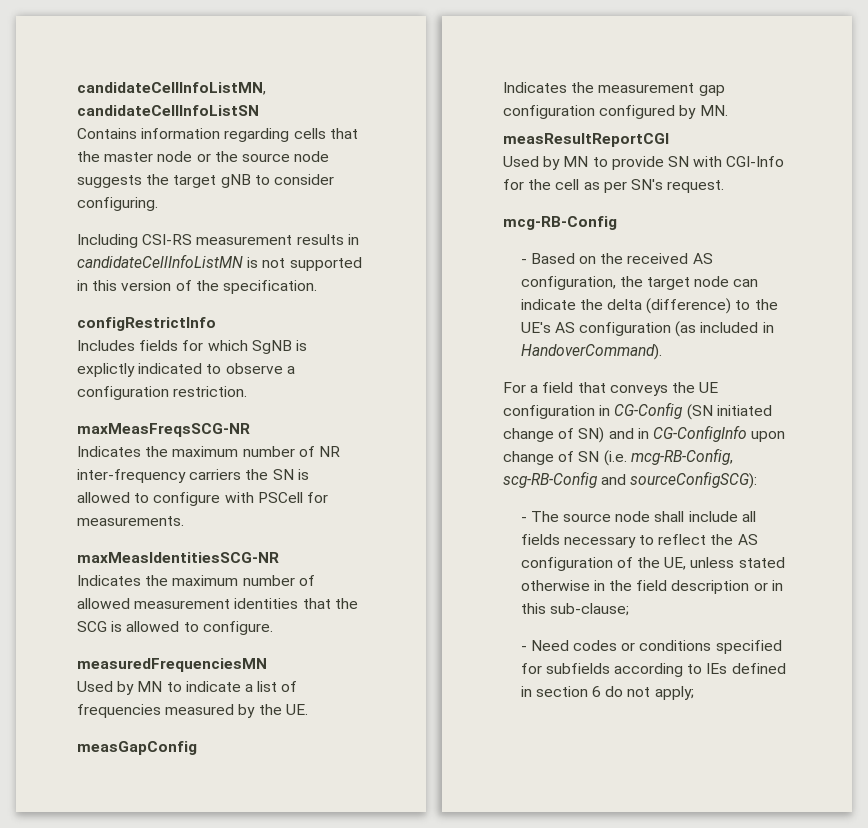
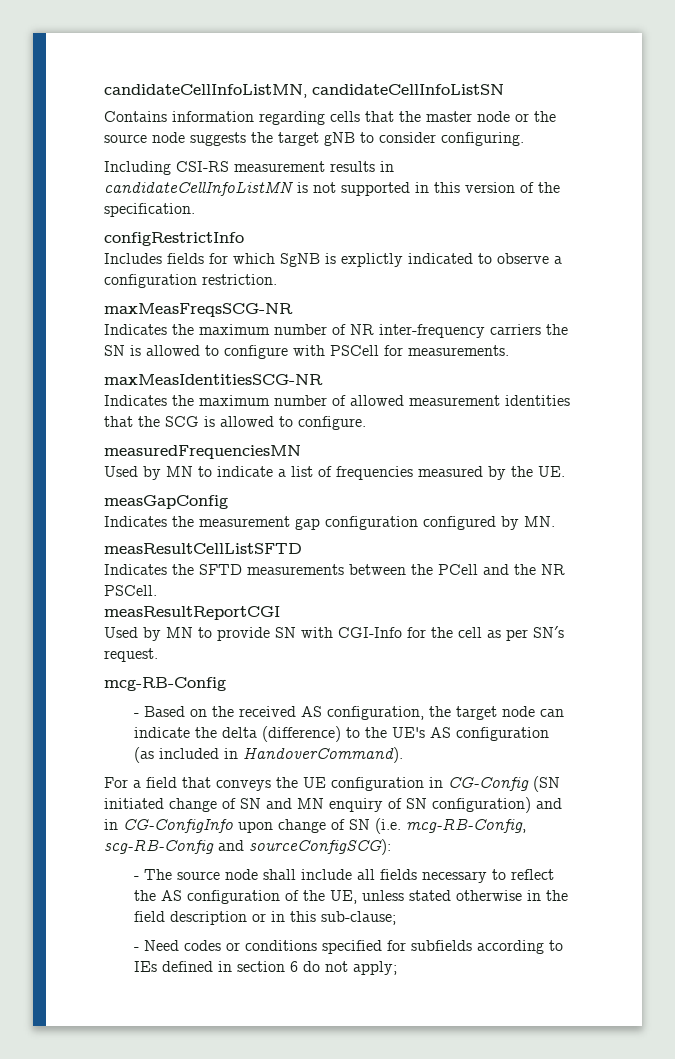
+ measResultCellListSFTD
+ Indicates the SFTD measurements between the PCell and the NR PSCell.
- For a field that conveys the UE configuration in CG-Config (SN initiated change of SN) and in CG-ConfigInfo upon change of SN (i.e. mcg-RB-Config, scg-RB-Config and sourceConfigSCG):
+ For a field that conveys the UE configuration in CG-Config (SN initiated change of SN and MN enquiry of SN configuration) and in CG-ConfigInfo upon change of SN (i.e. mcg-RB-Config, scg-RB-Config and sourceConfigSCG):

